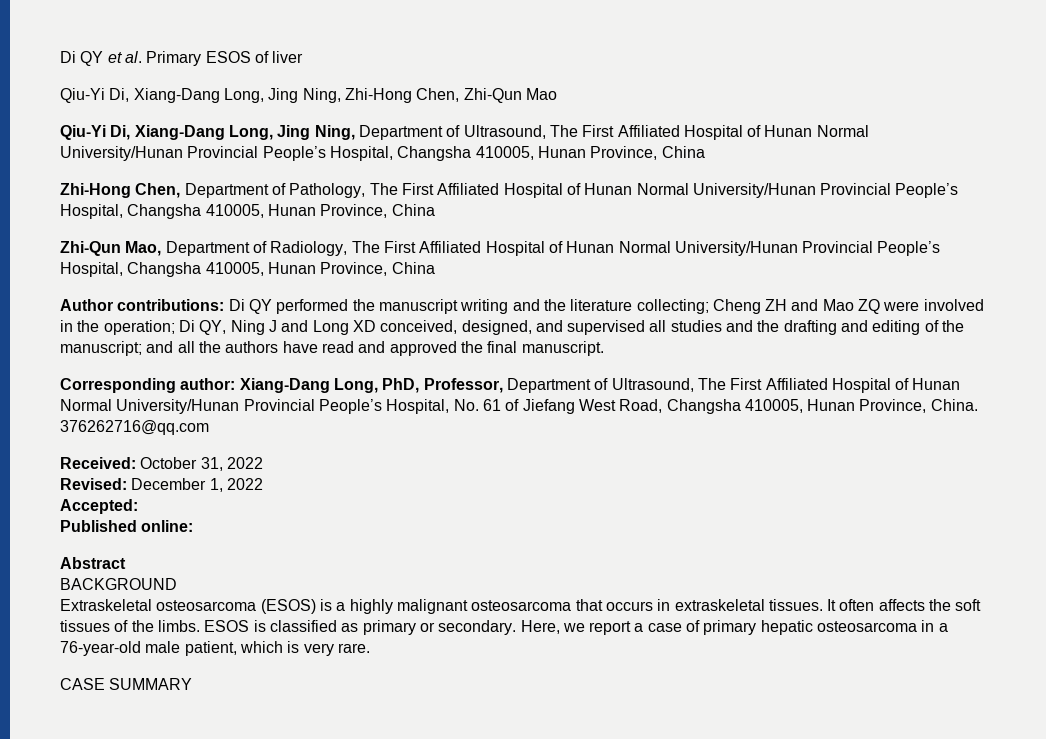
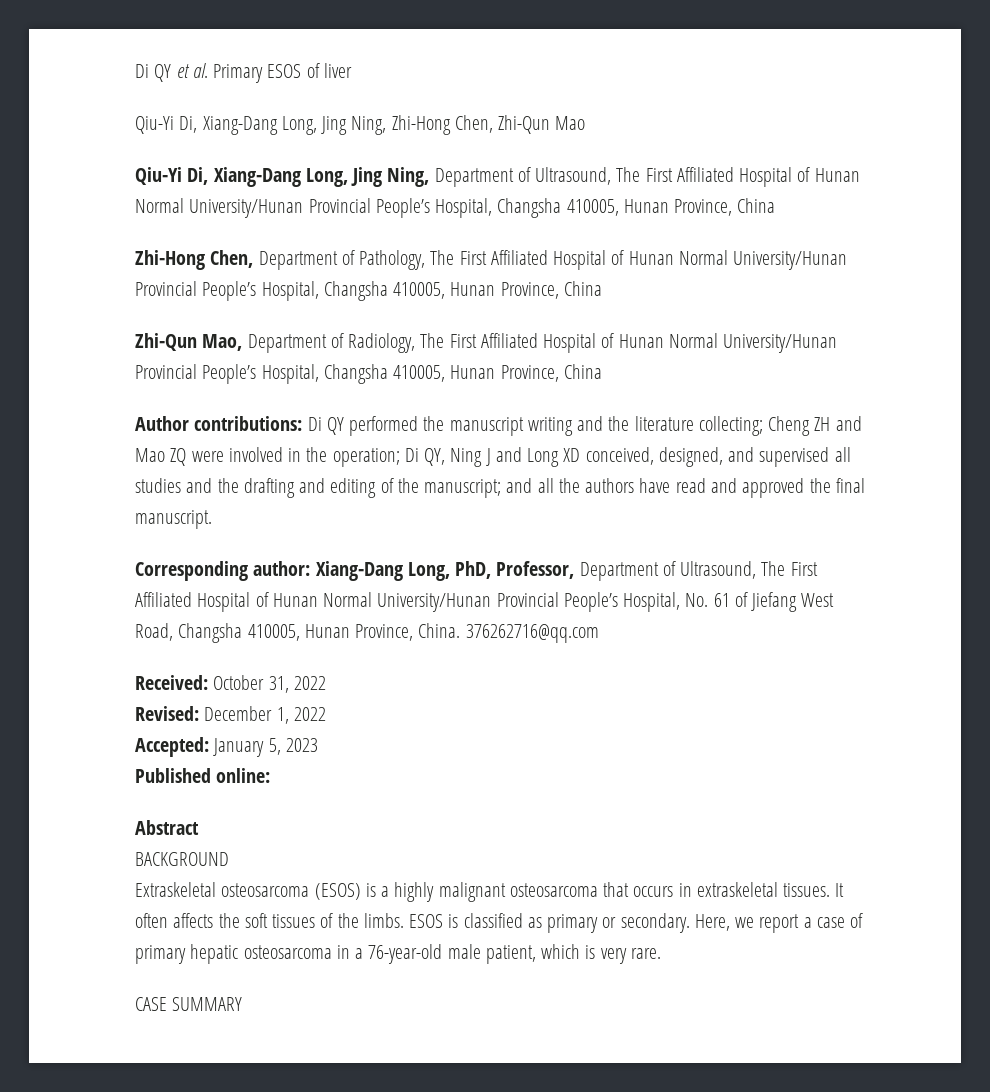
- Accepted:
+ Accepted: January 5, 2023

